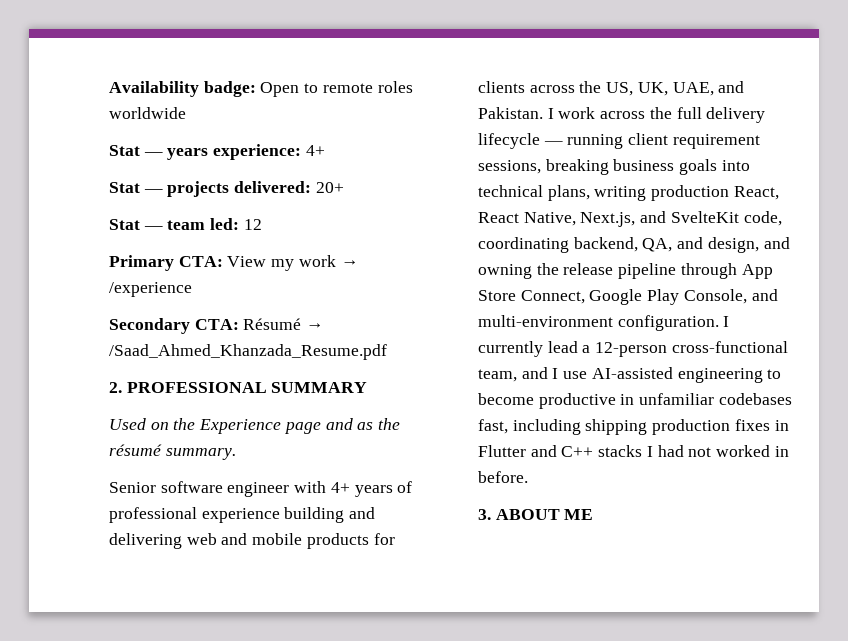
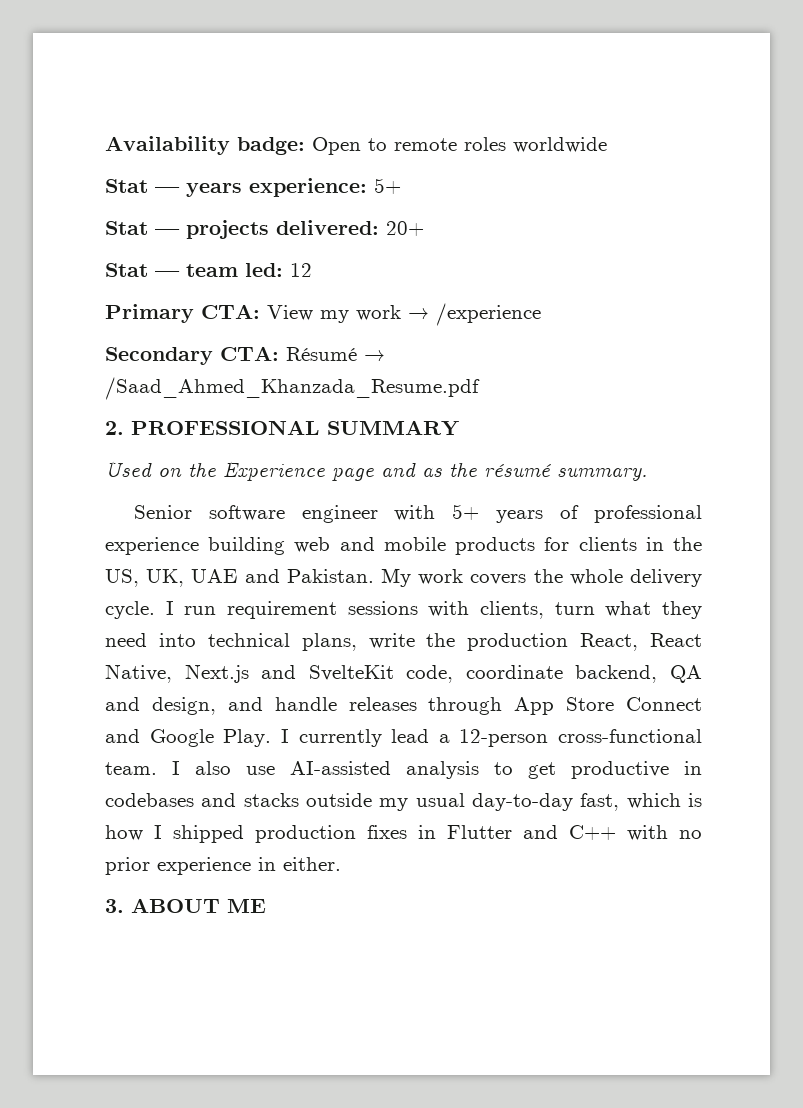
- Stat — years experience: 4+
+ Stat — years experience: 5+
- Senior software engineer with 4+ years of professional experience building and delivering web and mobile products for clients across the US, UK, UAE, and Pakistan.
+ Senior software engineer with 5+ years of professional experience building web and mobile products for clients in the US, UK, UAE and Pakistan.
- I work across the full delivery lifecycle — running client requirement sessions, breaking business goals into technical plans, writing production React, React Native, Next.js, and SvelteKit code, coordinating backend, QA, and design, and owning the release pipeline through App Store Connect, Google Play Console, and multi-environment configuration.
+ My work covers the whole delivery cycle. I run requirement sessions with clients, turn what they need into technical plans, write the production React, React Native, Next.js and SvelteKit code, coordinate backend, QA and design, and handle releases through App Store Connect and Google Play.
- I currently lead a 12-person cross-functional team, and I use AI-assisted engineering to become productive in unfamiliar codebases fast, including shipping production fixes in Flutter and C++ stacks I had not worked in before.
+ I currently lead a 12-person cross-functional team. I also use AI-assisted analysis to get productive in codebases and stacks outside my usual day-to-day fast, which is how I shipped production fixes in Flutter and C++ with no prior experience in either.

